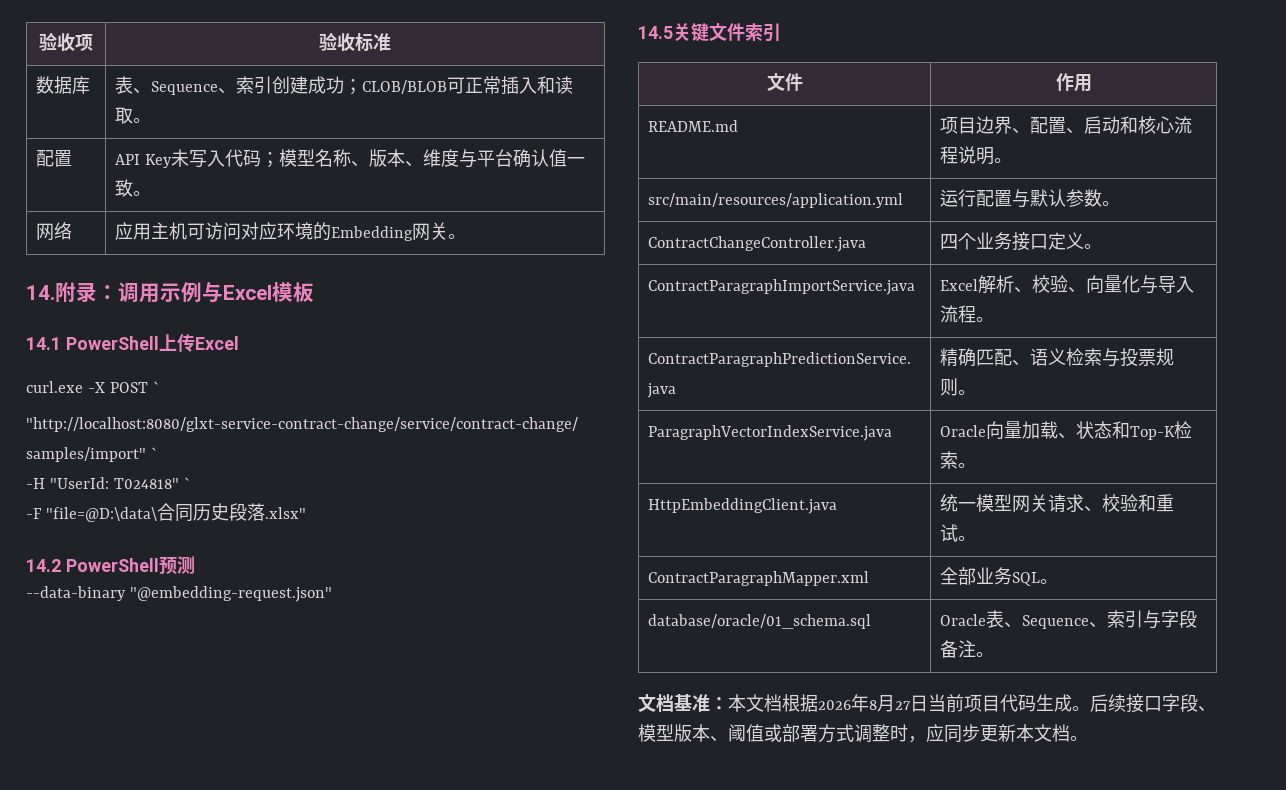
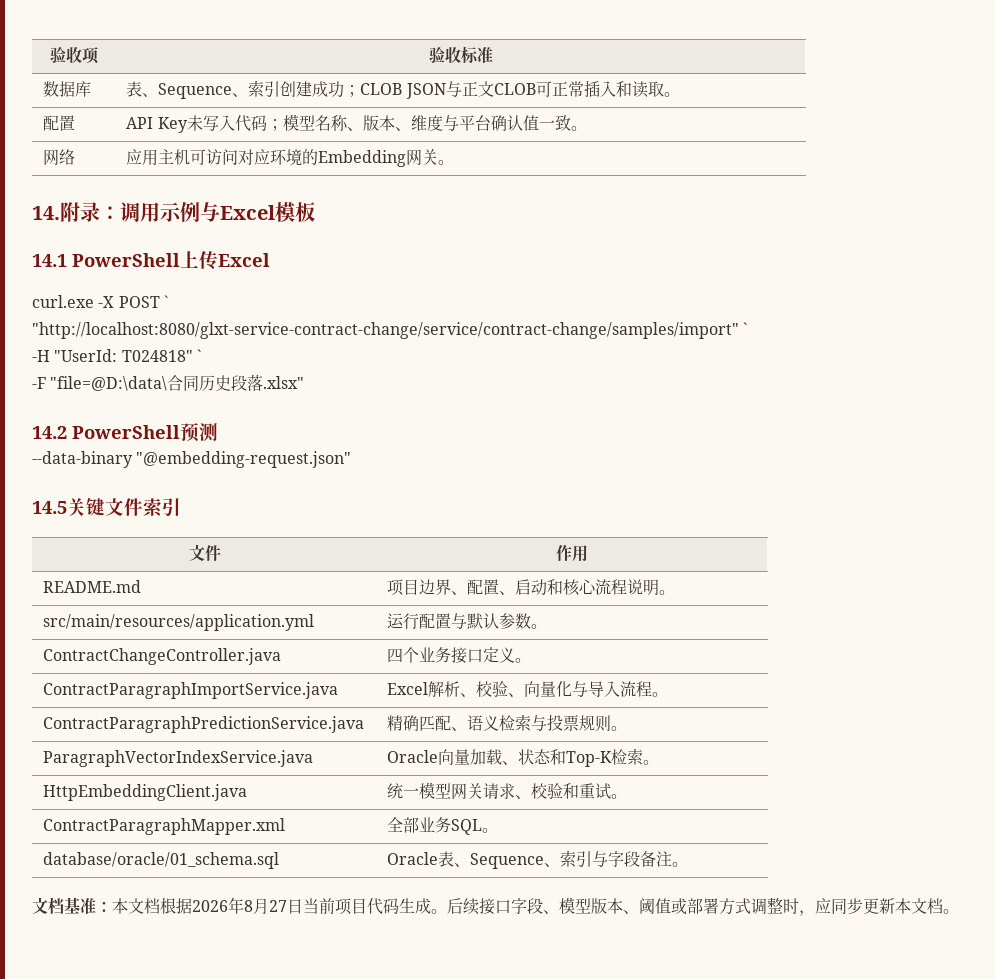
- 数据库 | 表、Sequence、索引创建成功；CLOB/BLOB可正常插入和读取。
+ 数据库 | 表、Sequence、索引创建成功；CLOB JSON与正文CLOB可正常插入和读取。

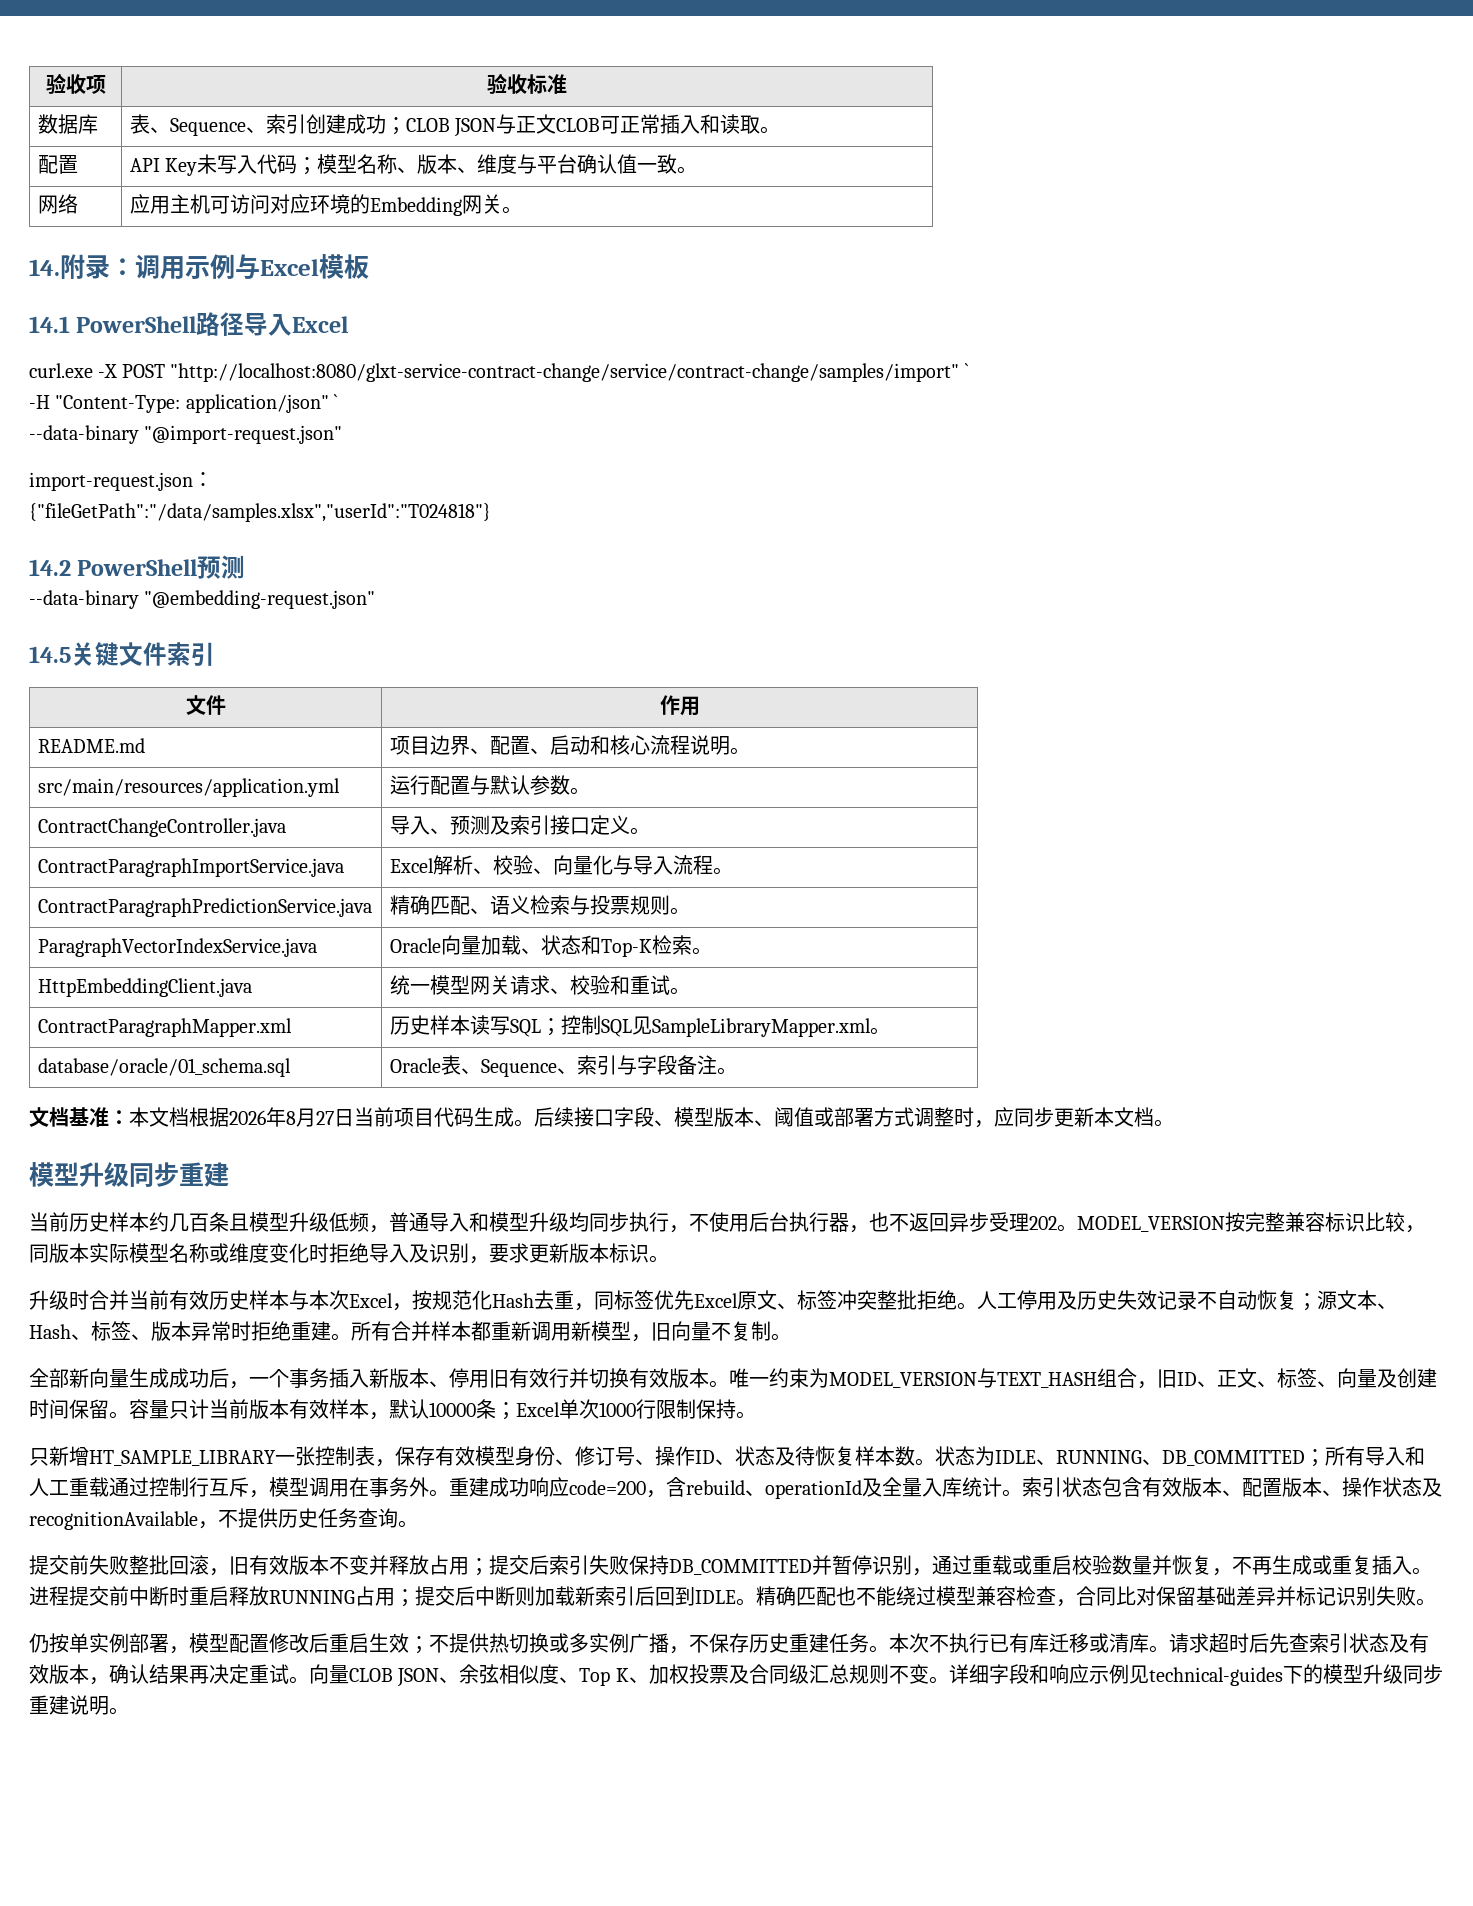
- 14.1 PowerShell上传Excel
+ 14.1 PowerShell路径导入Excel
- curl.exe -X POST `
- "http://localhost:8080/glxt-service-contract-change/service/contract-change/samples/import" `
+ curl.exe -X POST "http://localhost:8080/glxt-service-contract-change/service/contract-change/samples/import" `
- -H "UserId: T024818" `
- -F "file=@D:\data\合同历史段落.xlsx"
+ -H "Content-Type: application/json" `
+ --data-binary "@import-request.json"
+ import-request.json：
+ {"fileGetPath":"/data/samples.xlsx","userId":"T024818"}
- ContractChangeController.java | 四个业务接口定义。
+ ContractChangeController.java | 导入、预测及索引接口定义。
- ContractParagraphMapper.xml | 全部业务SQL。
+ ContractParagraphMapper.xml | 历史样本读写SQL；控制SQL见SampleLibraryMapper.xml。
  后续接口字段、模型版本、阈值或部署方式调整时，应同步更新本文档。
+ 模型升级同步重建
+ 当前历史样本约几百条且模型升级低频，普通导入和模型升级均同步执行，不使用后台执行器，也不返回异步受理202。MODEL_VERSION按完整兼容标识比较，同版本实际模型名称或维度变化时拒绝导入及识别，要求更新版本标识。
+ 升级时合并当前有效历史样本与本次Excel，按规范化Hash去重，同标签优先Excel原文、标签冲突整批拒绝。人工停用及历史失效记录不自动恢复；源文本、Hash、标签、版本异常时拒绝重建。所有合并样本都重新调用新模型，旧向量不复制。
+ 全部新向量生成成功后，一个事务插入新版本、停用旧有效行并切换有效版本。唯一约束为MODEL_VERSION与TEXT_HASH组合，旧ID、正文、标签、向量及创建时间保留。容量只计当前版本有效样本，默认10000条；Excel单次1000行限制保持。
+ 只新增HT_SAMPLE_LIBRARY一张控制表，保存有效模型身份、修订号、操作ID、状态及待恢复样本数。状态为IDLE、RUNNING、DB_COMMITTED；所有导入和人工重载通过控制行互斥，模型调用在事务外。重建成功响应code=200，含rebuild、operationId及全量入库统计。索引状态包含有效版本、配置版本、操作状态及recognitionAvailable，不提供历史任务查询。
+ 提交前失败整批回滚，旧有效版本不变并释放占用；提交后索引失败保持DB_COMMITTED并暂停识别，通过重载或重启校验数量并恢复，不再生成或重复插入。进程提交前中断时重启释放RUNNING占用；提交后中断则加载新索引后回到IDLE。精确匹配也不能绕过模型兼容检查，合同比对保留基础差异并标记识别失败。
+ 仍按单实例部署，模型配置修改后重启生效；不提供热切换或多实例广播，不保存历史重建任务。本次不执行已有库迁移或清库。请求超时后先查索引状态及有效版本，确认结果再决定重试。向量CLOB JSON、余弦相似度、Top K、加权投票及合同级汇总规则不变。详细字段和响应示例见technical-guides下的模型升级同步重建说明。

